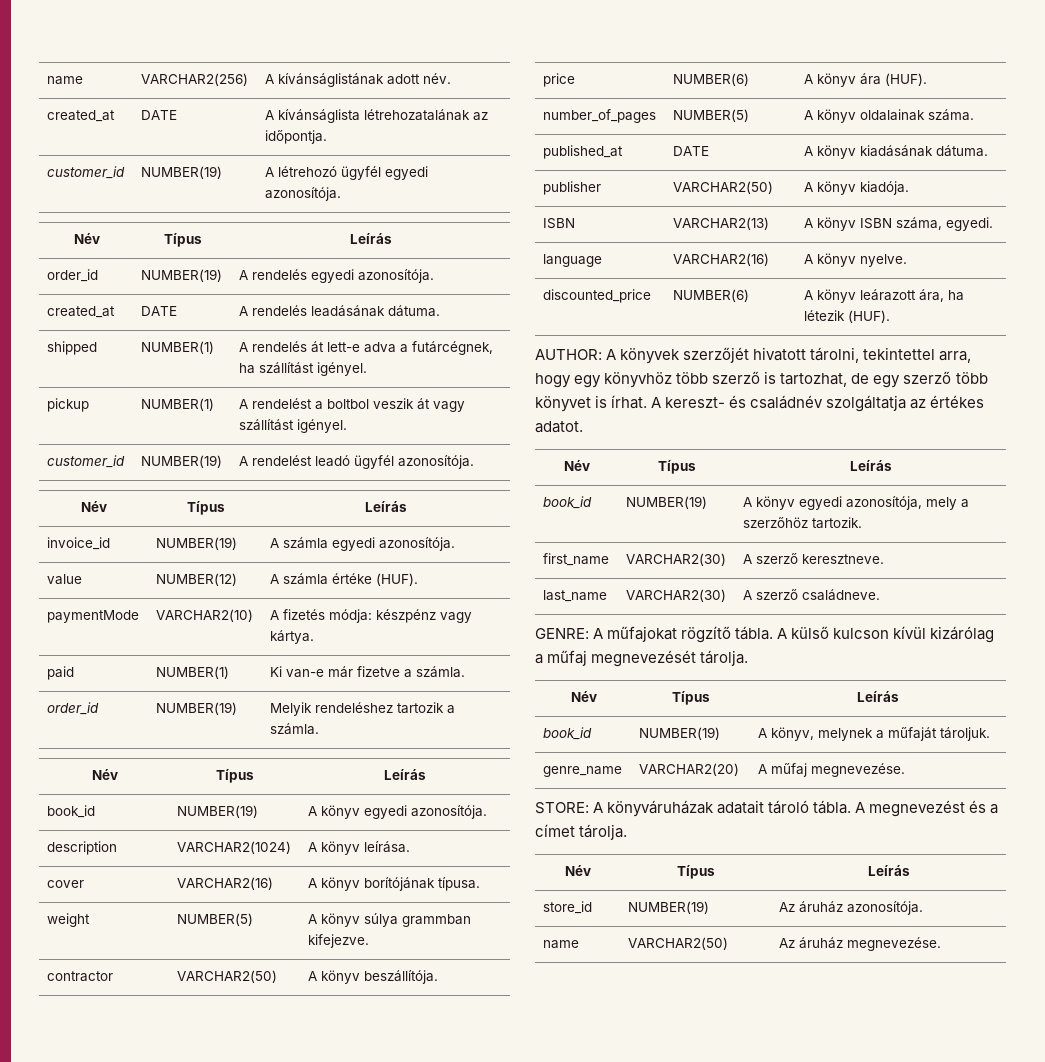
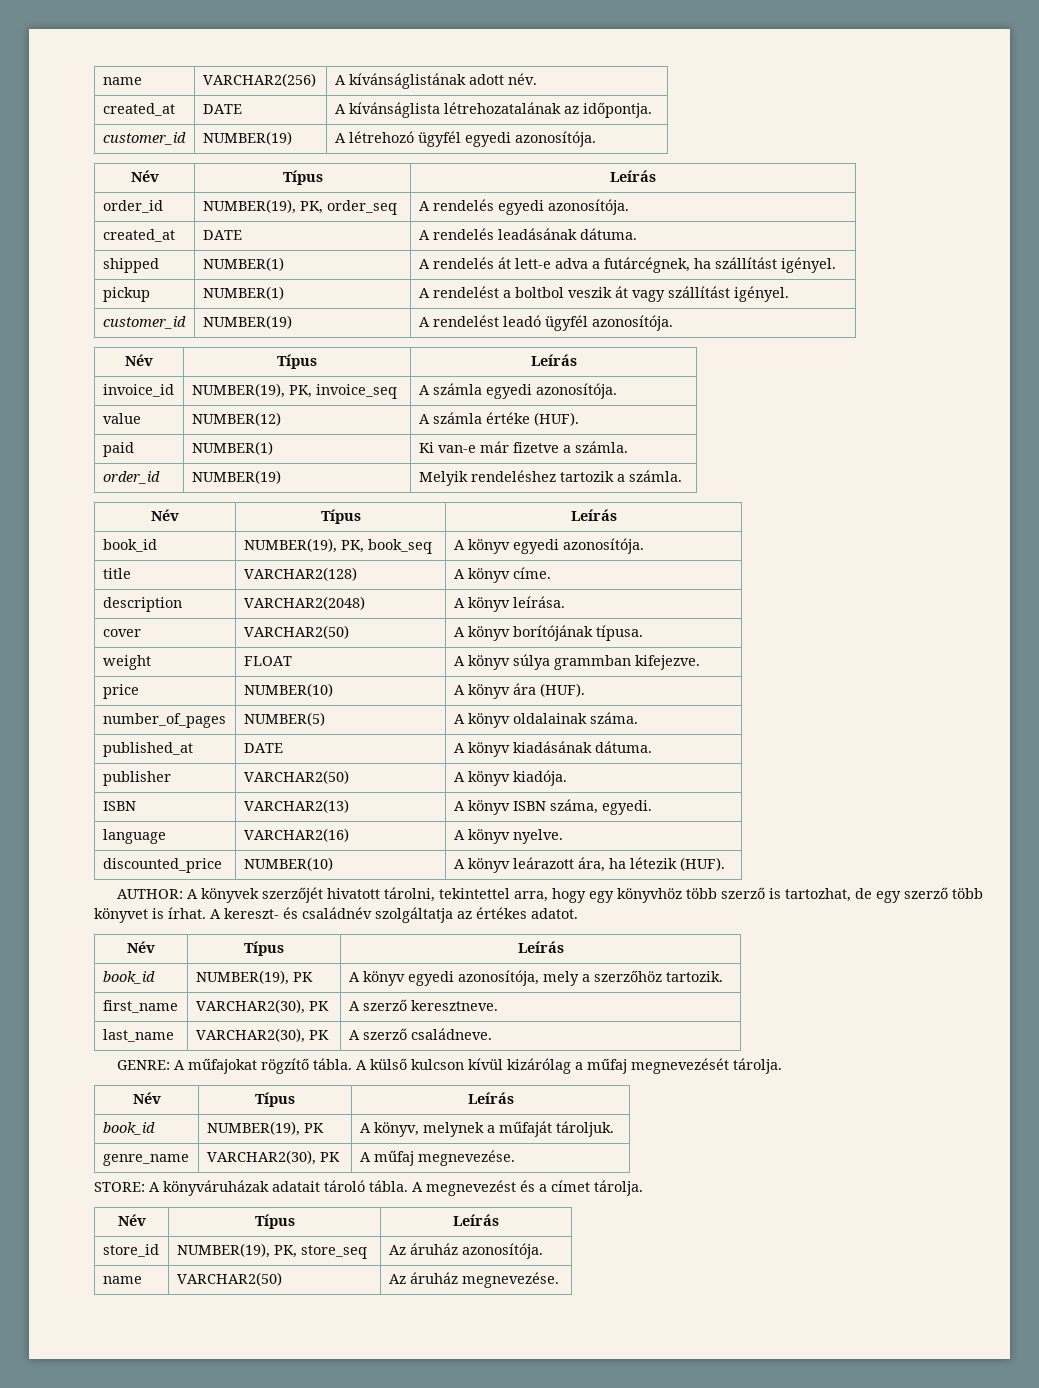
- order_id | NUMBER(19) | A rendelés egyedi azonosítója.
+ order_id | NUMBER(19), PK, order_seq | A rendelés egyedi azonosítója.
- invoice_id | NUMBER(19) | A számla egyedi azonosítója.
+ invoice_id | NUMBER(19), PK, invoice_seq | A számla egyedi azonosítója.
- paymentMode | VARCHAR2(10) | A fizetés módja: készpénz vagy kártya.
- book_id | NUMBER(19) | A könyv egyedi azonosítója.
+ book_id | NUMBER(19), PK, book_seq | A könyv egyedi azonosítója.
+ title | VARCHAR2(128) | A könyv címe.
- description | VARCHAR2(1024) | A könyv leírása.
+ description | VARCHAR2(2048) | A könyv leírása.
- cover | VARCHAR2(16) | A könyv borítójának típusa.
+ cover | VARCHAR2(50) | A könyv borítójának típusa.
- weight | NUMBER(5) | A könyv súlya grammban kifejezve.
+ weight | FLOAT | A könyv súlya grammban kifejezve.
- contractor | VARCHAR2(50) | A könyv beszállítója.
- price | NUMBER(6) | A könyv ára (HUF).
+ price | NUMBER(10) | A könyv ára (HUF).
- discounted_price | NUMBER(6) | A könyv leárazott ára, ha létezik (HUF).
+ discounted_price | NUMBER(10) | A könyv leárazott ára, ha létezik (HUF).
- book_id | NUMBER(19) | A könyv egyedi azonosítója, mely a szerzőhöz tartozik.
+ book_id | NUMBER(19), PK | A könyv egyedi azonosítója, mely a szerzőhöz tartozik.
- first_name | VARCHAR2(30) | A szerző keresztneve.
+ first_name | VARCHAR2(30), PK | A szerző keresztneve.
- last_name | VARCHAR2(30) | A szerző családneve.
+ last_name | VARCHAR2(30), PK | A szerző családneve.
- book_id | NUMBER(19) | A könyv, melynek a műfaját tároljuk.
+ book_id | NUMBER(19), PK | A könyv, melynek a műfaját tároljuk.
- genre_name | VARCHAR2(20) | A műfaj megnevezése.
+ genre_name | VARCHAR2(30), PK | A műfaj megnevezése.
- store_id | NUMBER(19) | Az áruház azonosítója.
+ store_id | NUMBER(19), PK, store_seq | Az áruház azonosítója.

